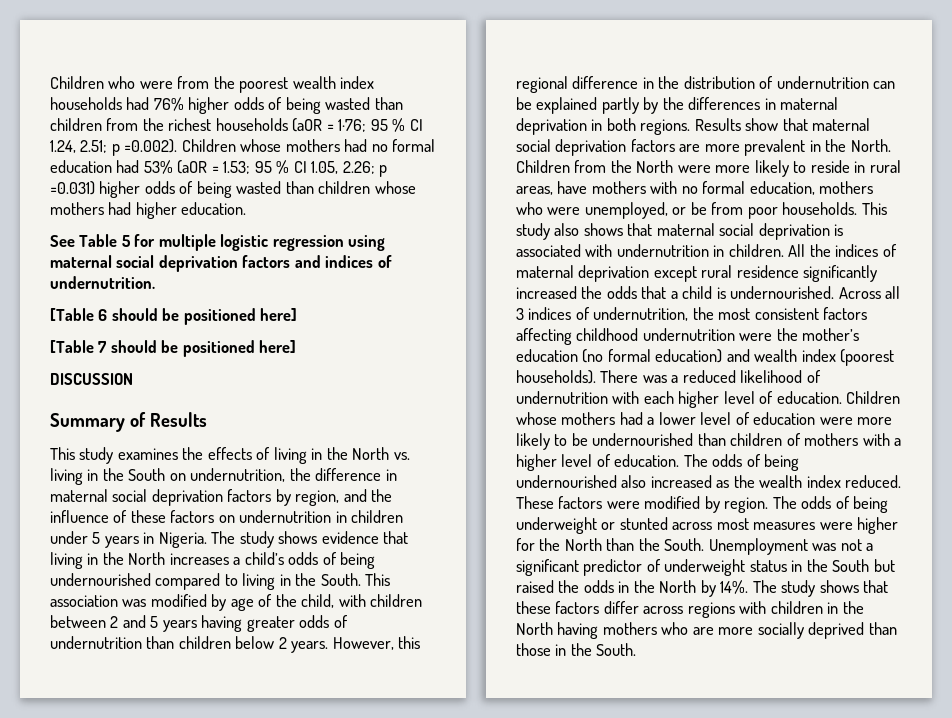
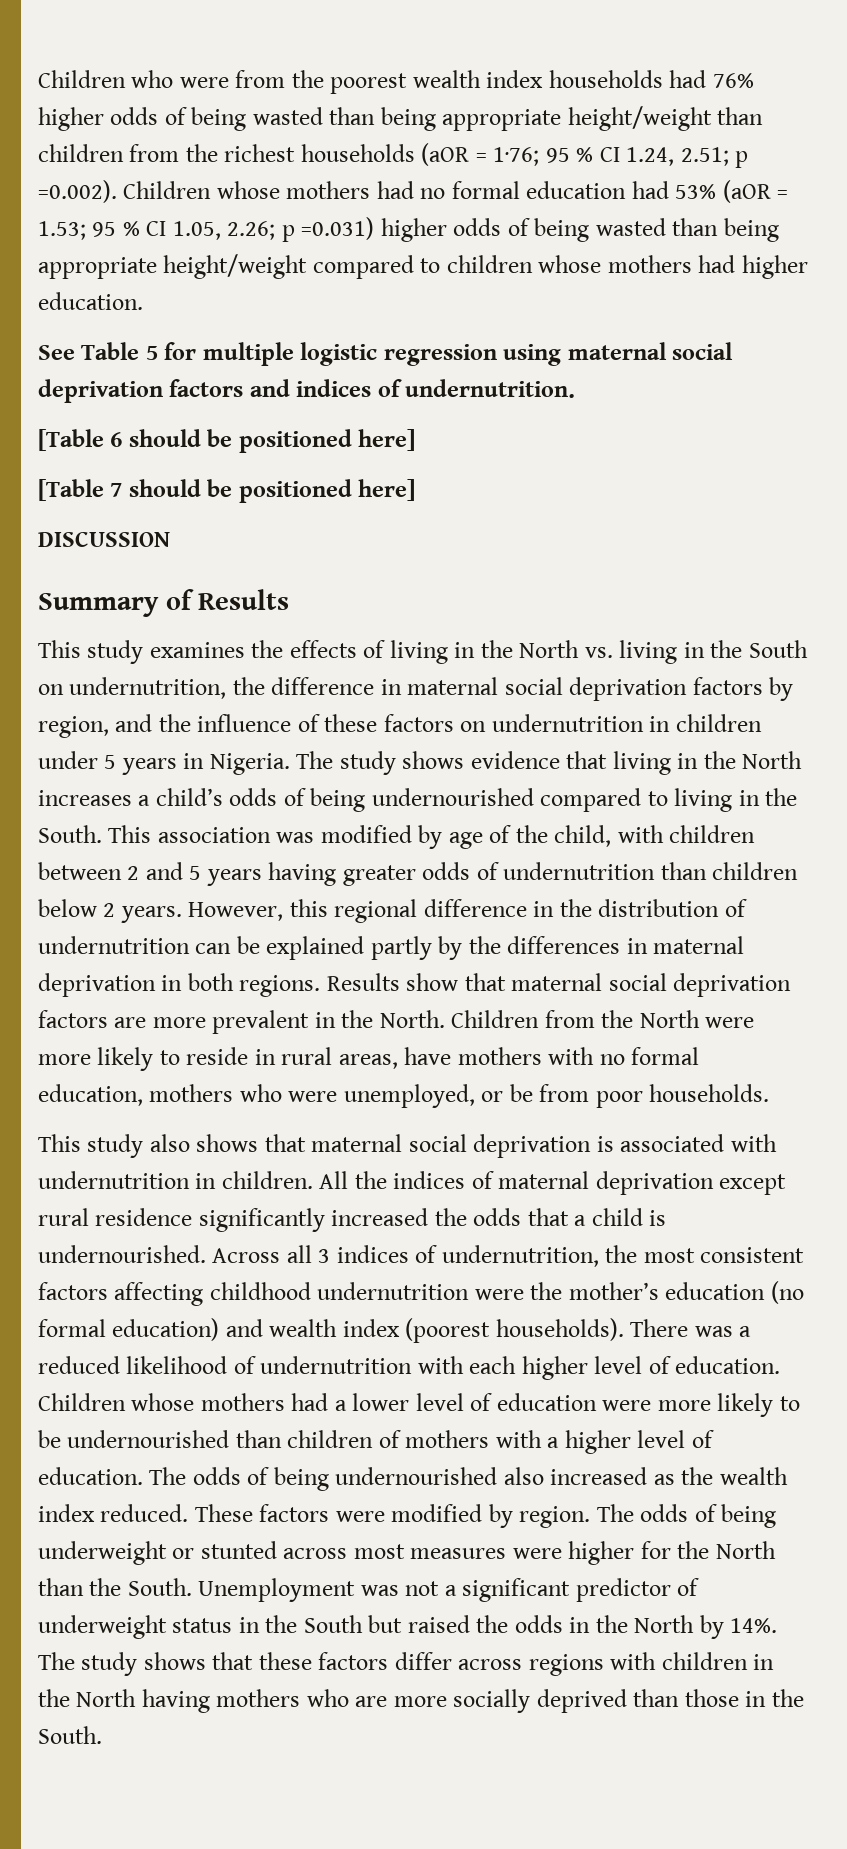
- Children who were from the poorest wealth index households had 76% higher odds of being wasted than children from the richest households (aOR = 1·76;
+ Children who were from the poorest wealth index households had 76% higher odds of being wasted than being appropriate height/weight than children from the richest households (aOR = 1·76;
- p =0.031) higher odds of being wasted than children whose mothers had higher education.
+ p =0.031) higher odds of being wasted than being appropriate height/weight compared to children whose mothers had higher education.
- Children from the North were more likely to reside in rural areas, have mothers with no formal education, mothers who were unemployed, or be from poor households. This study also shows that maternal social deprivation is associated with undernutrition in children.
+ Children from the North were more likely to reside in rural areas, have mothers with no formal education, mothers who were unemployed, or be from poor households.
+ This study also shows that maternal social deprivation is associated with undernutrition in children.

